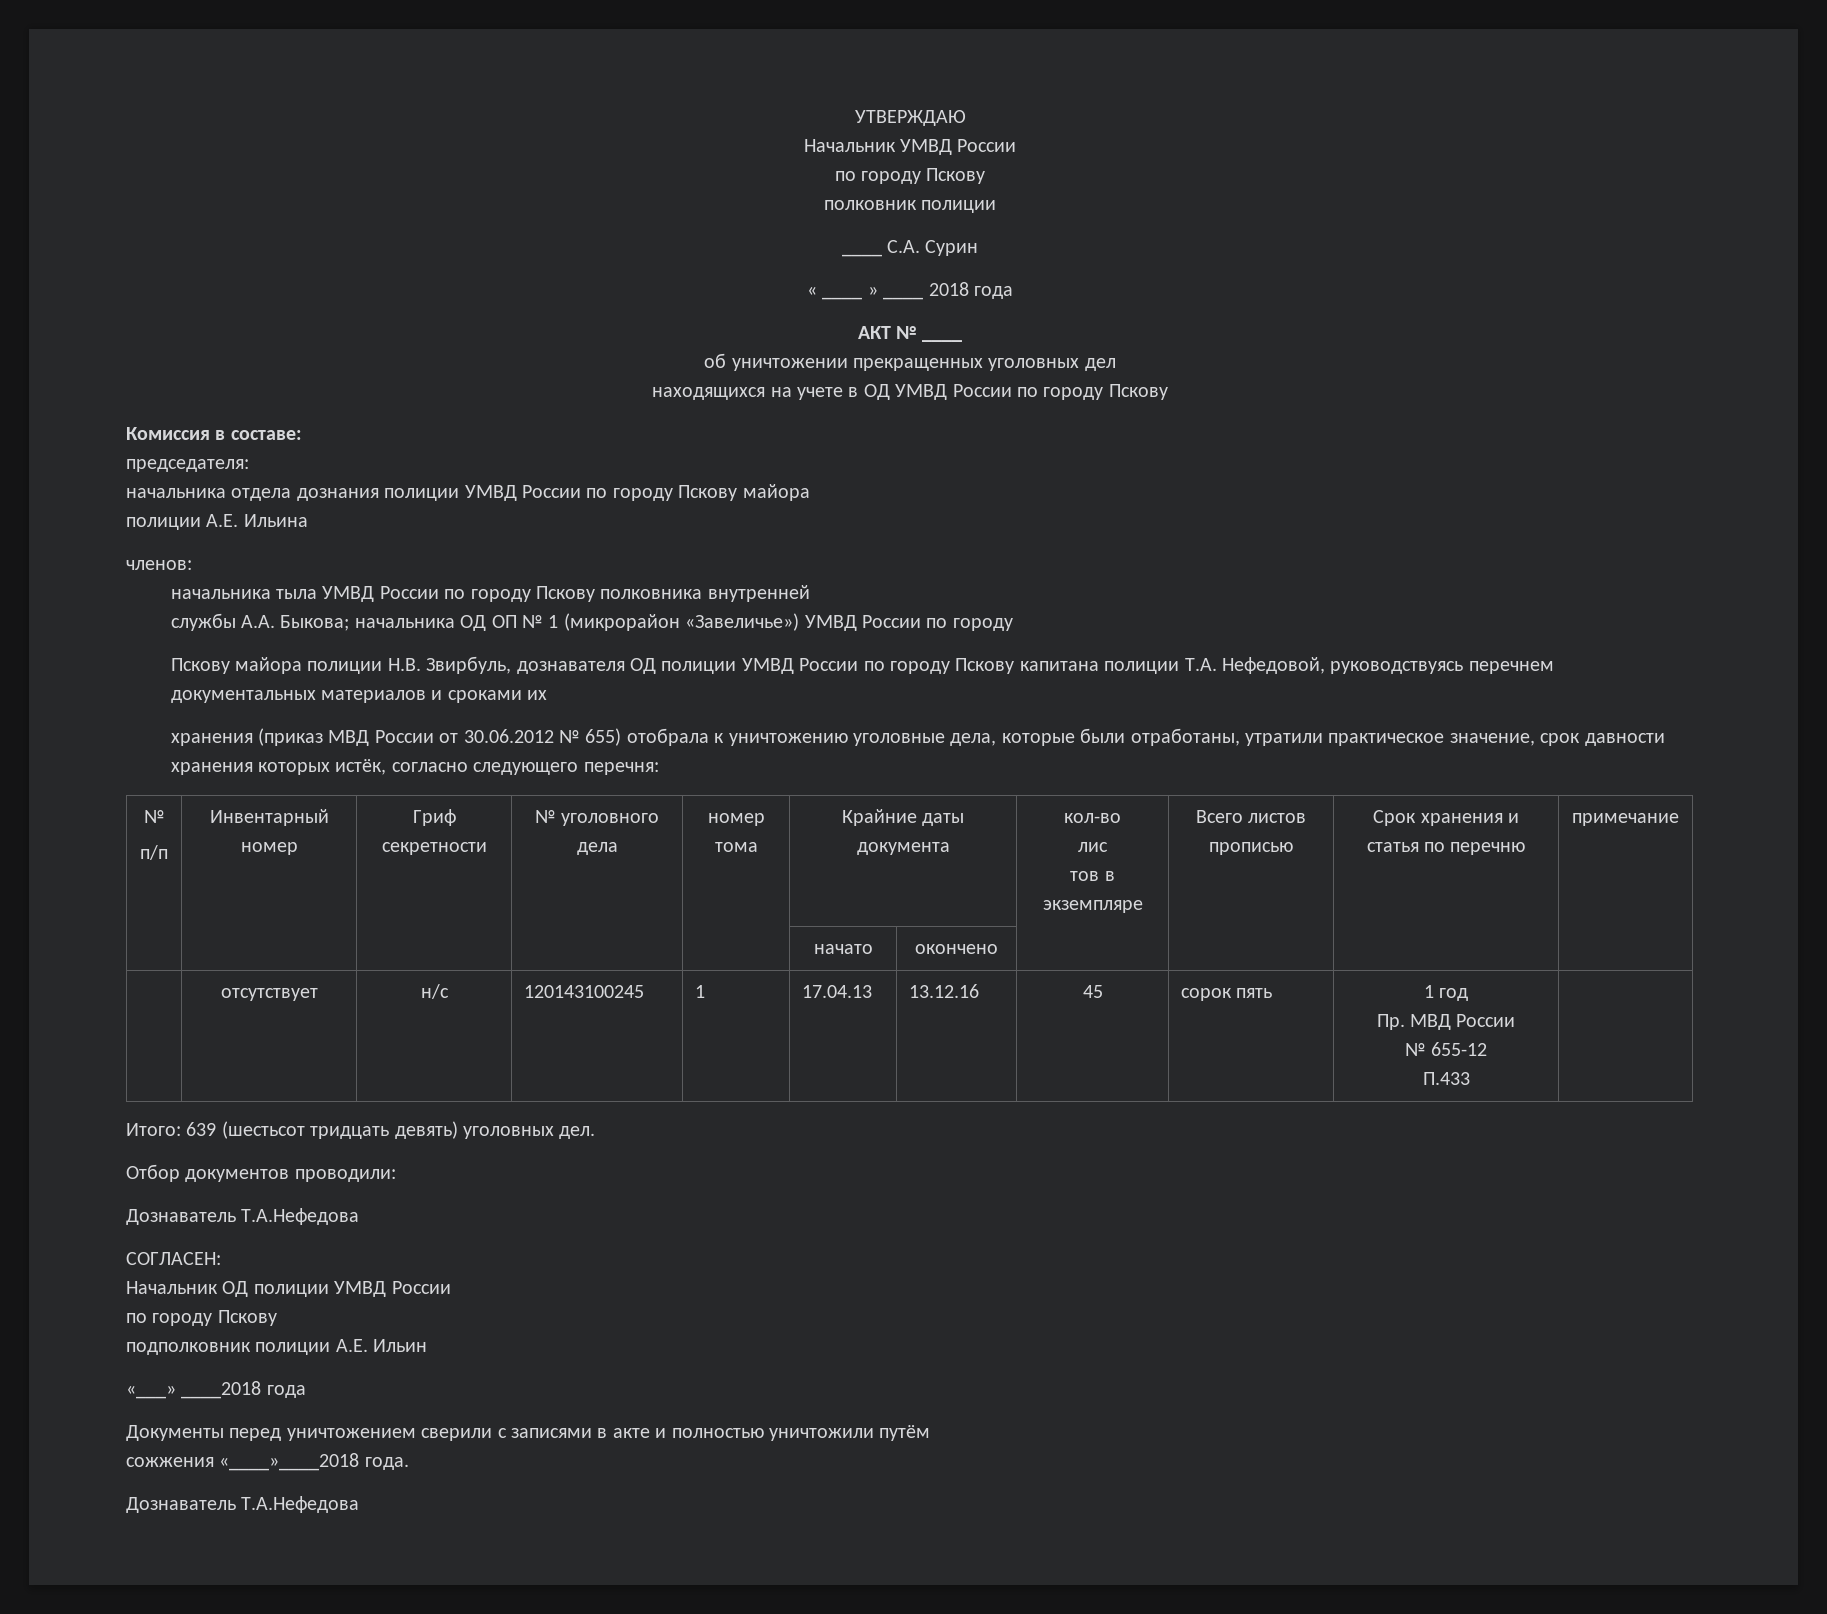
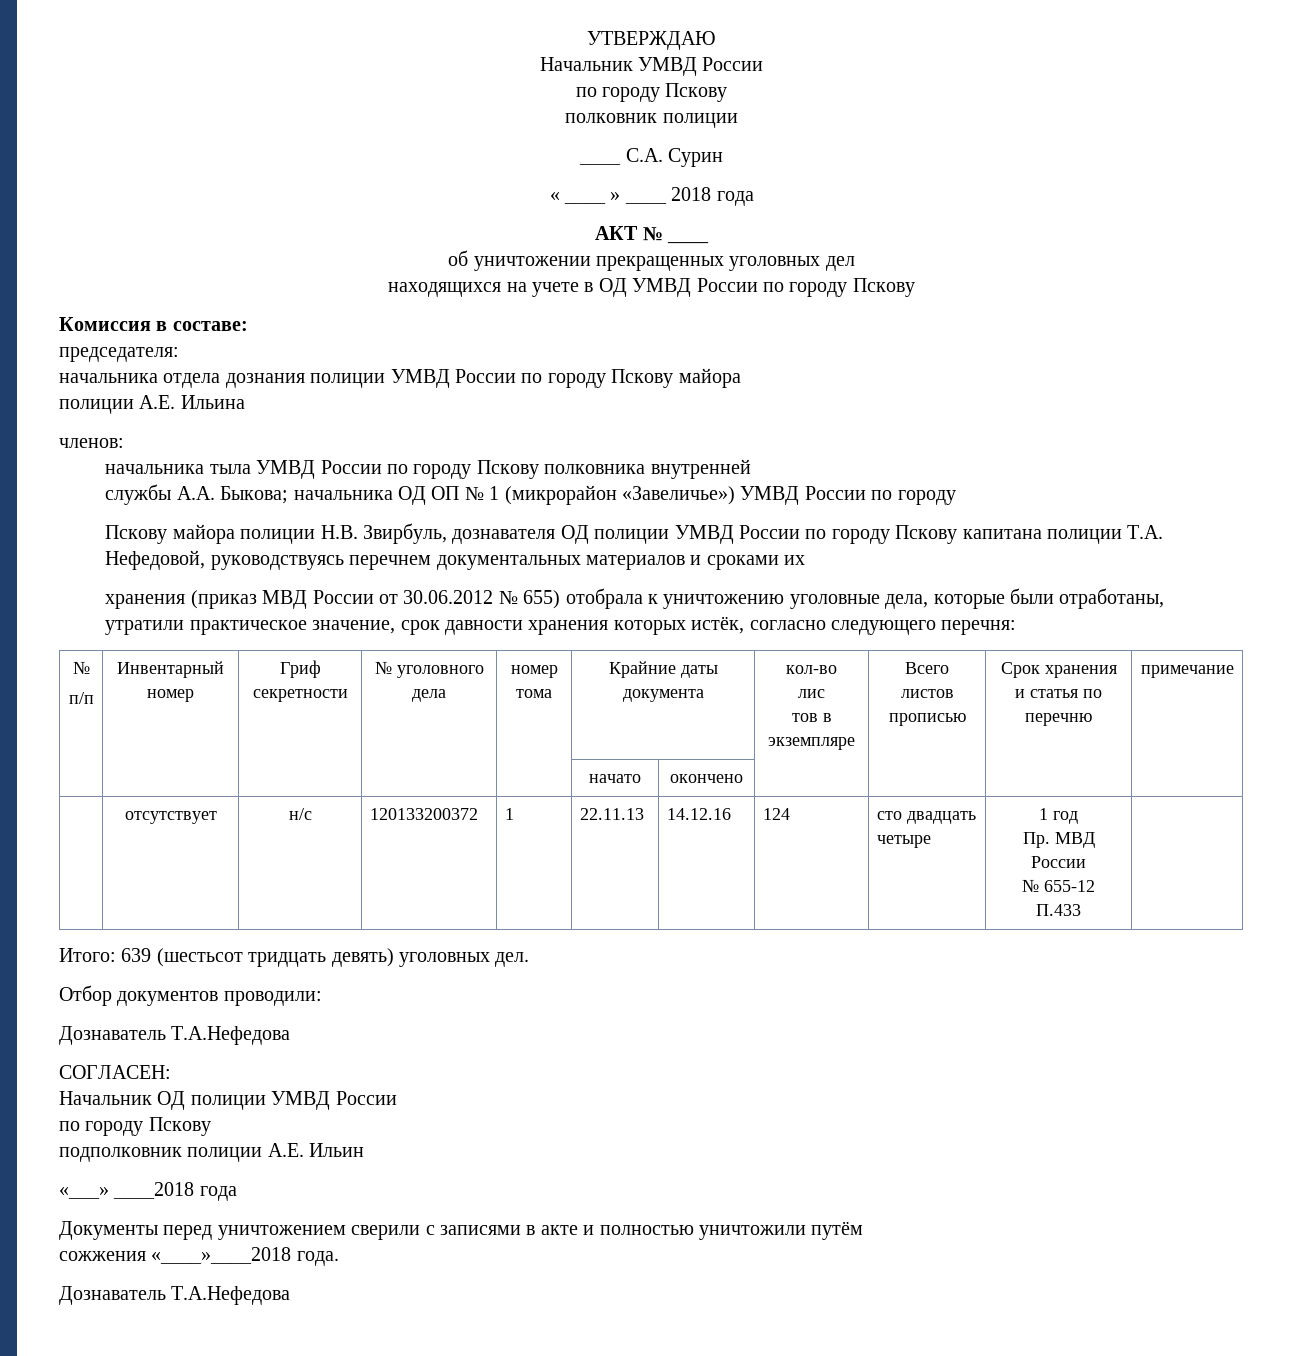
- | отсутствует | н/с | 120143100245 | 1 | 17.04.13 | 13.12.16 | 45 | сорок пять | 1 год
+ | отсутствует | н/с | 120133200372 | 1 | 22.11.13 | 14.12.16 | 124 | сто двадцать четыре | 1 год

